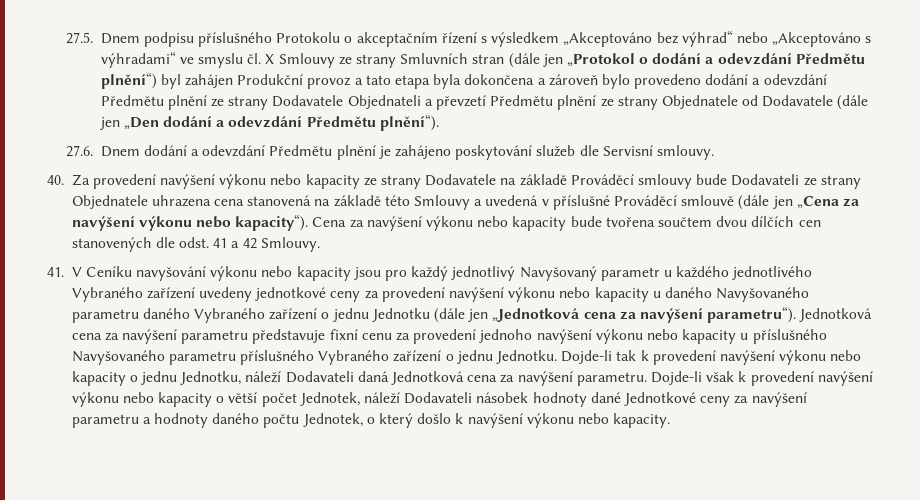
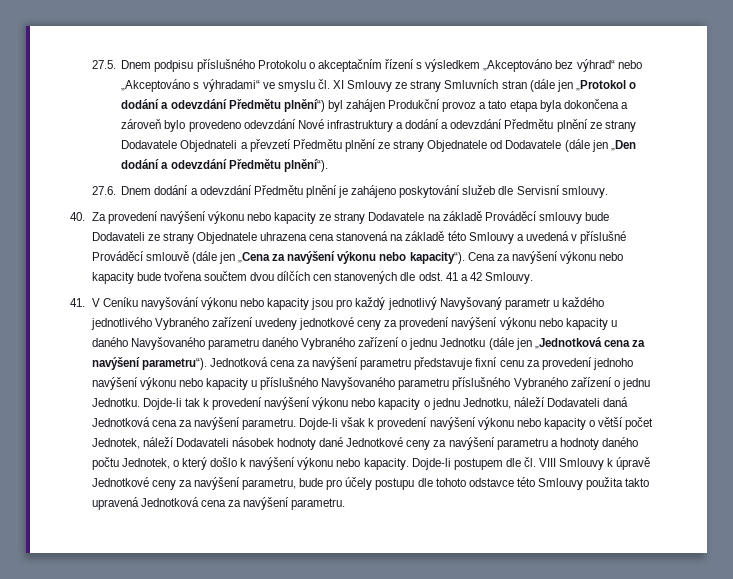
- 27.5. Dnem podpisu příslušného Protokolu o akceptačním řízení s výsledkem „Akceptováno bez výhrad“ nebo „Akceptováno s výhradami“ ve smyslu čl. X Smlouvy ze strany Smluvních stran (dále jen „Protokol o dodání a odevzdání Předmětu plnění“) byl zahájen Produkční provoz a tato etapa byla dokončena a zároveň bylo provedeno dodání a odevzdání Předmětu plnění ze strany Dodavatele Objednateli a převzetí Předmětu plnění ze strany Objednatele od Dodavatele (dále jen „Den dodání a odevzdání Předmětu plnění“).
+ 27.5. Dnem podpisu příslušného Protokolu o akceptačním řízení s výsledkem „Akceptováno bez výhrad“ nebo „Akceptováno s výhradami“ ve smyslu čl. XI Smlouvy ze strany Smluvních stran (dále jen „Protokol o dodání a odevzdání Předmětu plnění“) byl zahájen Produkční provoz a tato etapa byla dokončena a zároveň bylo provedeno odevzdání Nové infrastruktury a dodání a odevzdání Předmětu plnění ze strany Dodavatele Objednateli a převzetí Předmětu plnění ze strany Objednatele od Dodavatele (dále jen „Den dodání a odevzdání Předmětu plnění“).
+ Dojde-li postupem dle čl. VIII Smlouvy k úpravě Jednotkové ceny za navýšení parametru, bude pro účely postupu dle tohoto odstavce této Smlouvy použita takto upravená Jednotková cena za navýšení parametru.

